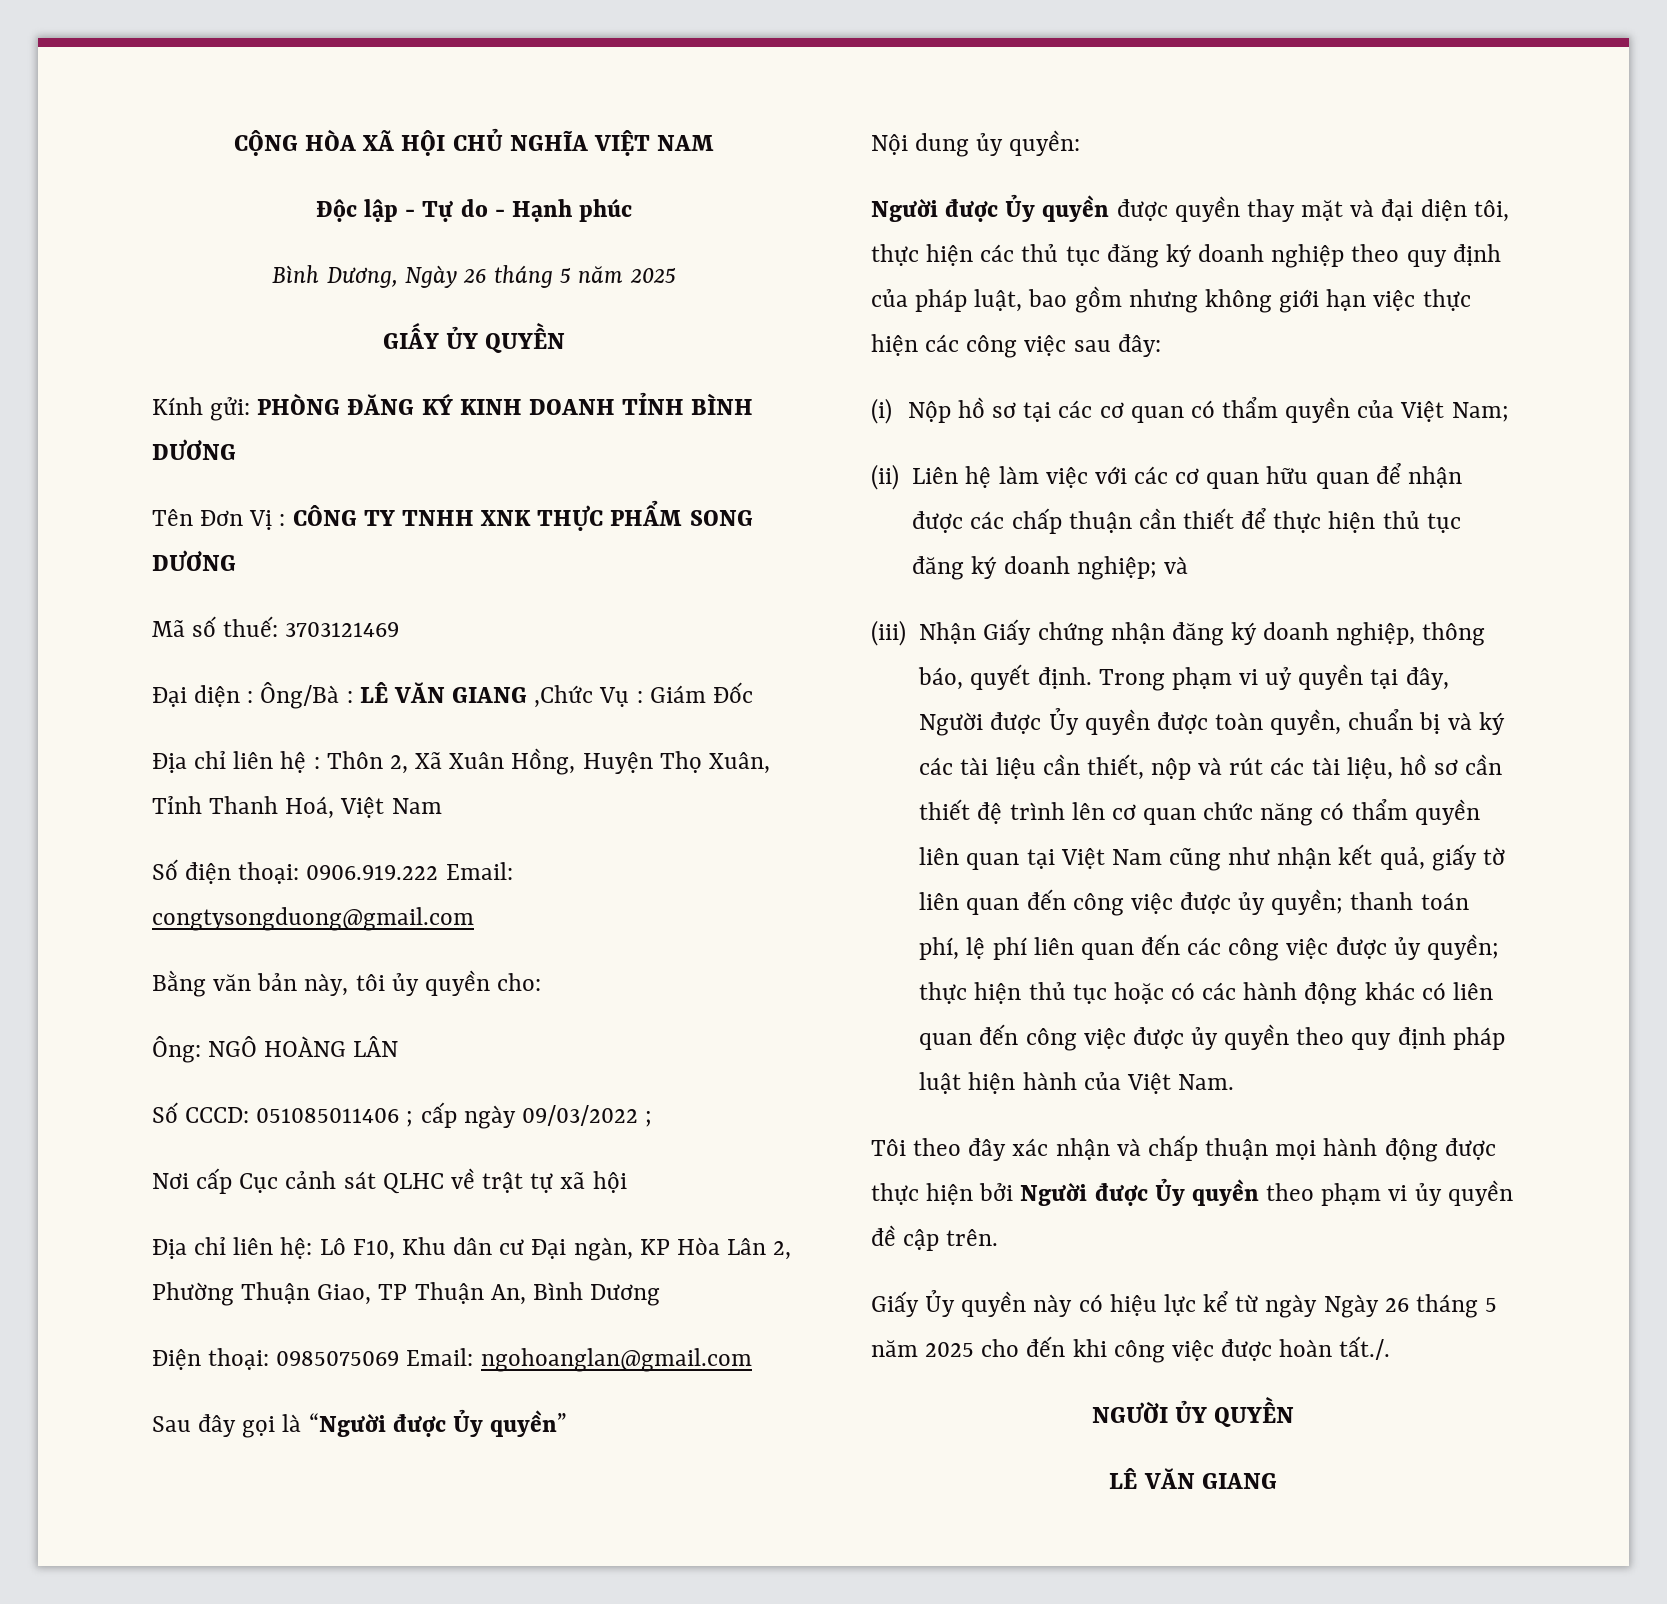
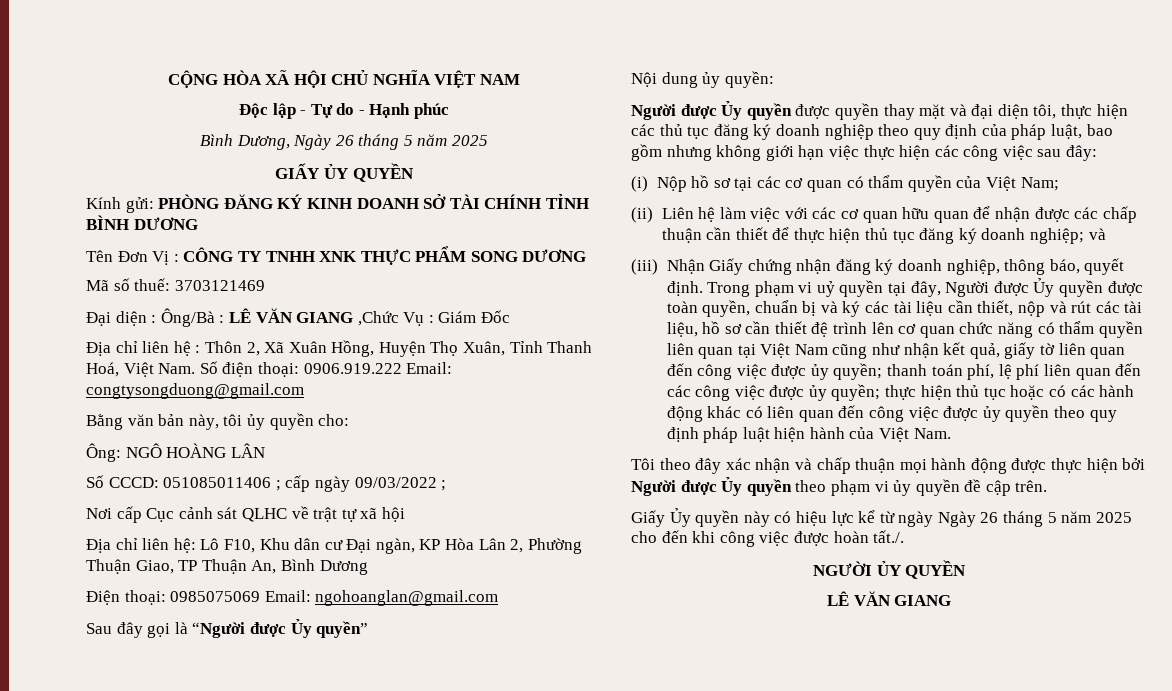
- Kính gửi: PHÒNG ĐĂNG KÝ KINH DOANH TỈNH BÌNH DƯƠNG
+ Kính gửi: PHÒNG ĐĂNG KÝ KINH DOANH SỞ TÀI CHÍNH TỈNH BÌNH DƯƠNG
- Địa chỉ liên hệ : Thôn 2, Xã Xuân Hồng, Huyện Thọ Xuân, Tỉnh Thanh Hoá, Việt Nam
- Số điện thoại: 0906.919.222 Email: congtysongduong@gmail.com
+ Địa chỉ liên hệ : Thôn 2, Xã Xuân Hồng, Huyện Thọ Xuân, Tỉnh Thanh Hoá, Việt Nam. Số điện thoại: 0906.919.222 Email: congtysongduong@gmail.com

